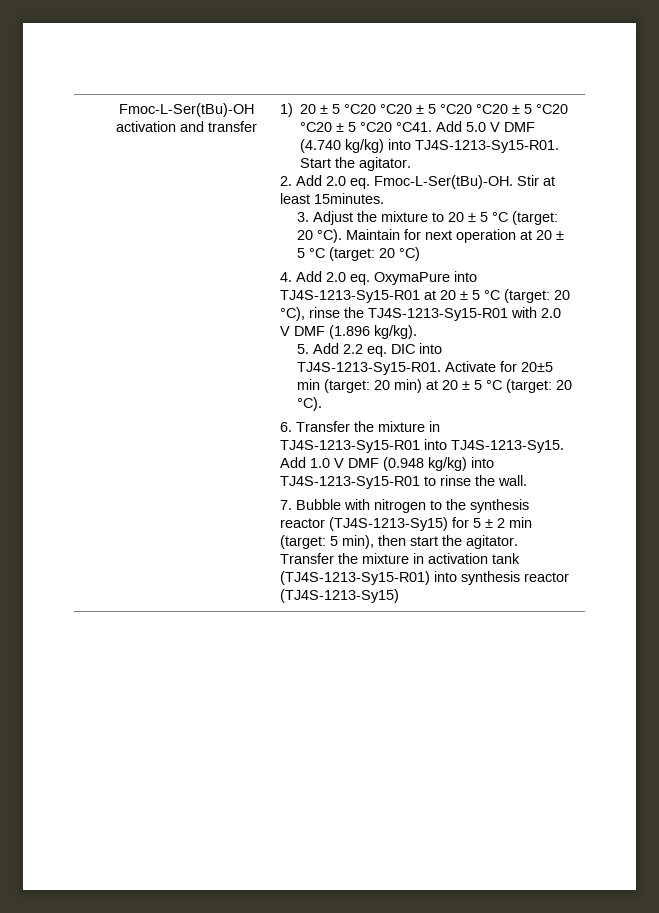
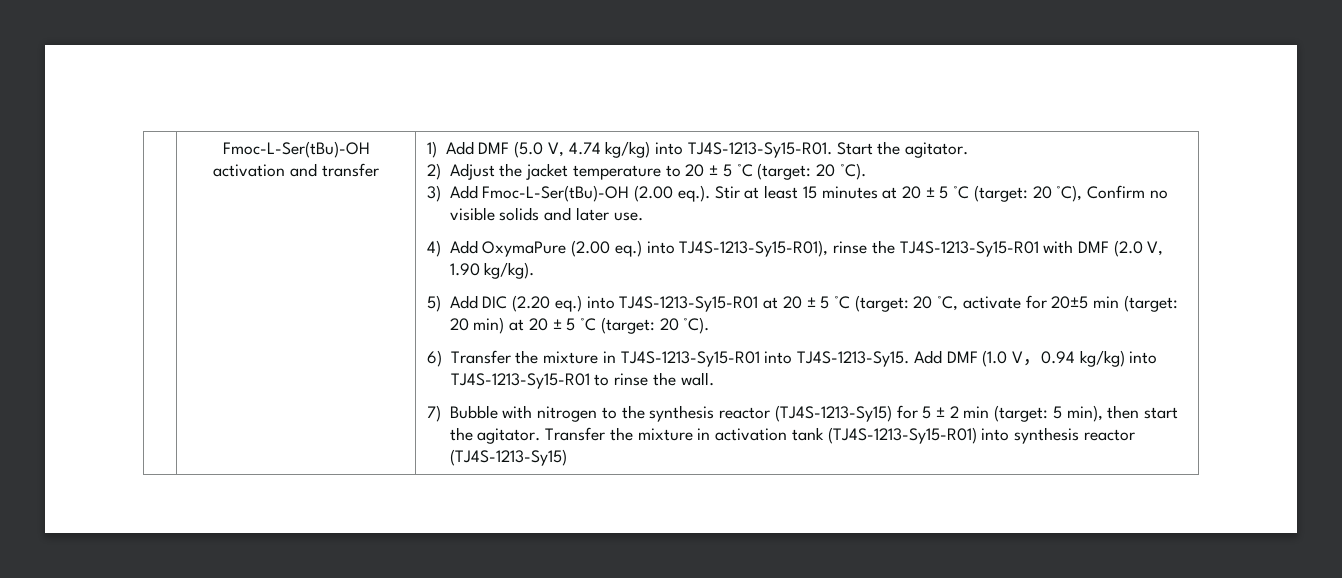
- 1) 20 ± 5 °C20 °C20 ± 5 °C20 °C20 ± 5 °C20 °C20 ± 5 °C20 °C41. Add 5.0 V DMF (4.740 kg/kg) into TJ4S-1213-Sy15-R01.
+ 1) Add DMF (5.0 V, 4.74 kg/kg) into TJ4S-1213-Sy15-R01.
- 2. Add 2.0 eq. Fmoc-L-Ser(tBu)-OH. Stir at least 15minutes.
- 3. Adjust the mixture to 20 ± 5 °C (target: 20 °C). Maintain for next operation at 20 ± 5 °C (target: 20 °C)
- 4. Add 2.0 eq. OxymaPure into TJ4S-1213-Sy15-R01 at 20 ± 5 °C (target: 20 °C), rinse the TJ4S-1213-Sy15-R01 with 2.0 V DMF (1.896 kg/kg).
- 5. Add 2.2 eq. DIC into TJ4S-1213-Sy15-R01. Activate for 20±5 min (target: 20 min) at 20 ± 5 °C (target: 20 °C).
+ 2) Adjust the jacket temperature to 20 ± 5 °C (target: 20 °C).
+ 3) Add Fmoc-L-Ser(tBu)-OH (2.00 eq.). Stir at least 15 minutes at 20 ± 5 °C (target: 20 °C), Confirm no visible solids and later use.
+ 4) Add OxymaPure (2.00 eq.) into TJ4S-1213-Sy15-R01), rinse the TJ4S-1213-Sy15-R01 with DMF (2.0 V, 1.90 kg/kg).
+ 5) Add DIC (2.20 eq.) into TJ4S-1213-Sy15-R01 at 20 ± 5 °C (target: 20 °C, activate for 20±5 min (target: 20 min) at 20 ± 5 °C (target: 20 °C).
- 6. Transfer the mixture in TJ4S-1213-Sy15-R01 into TJ4S-1213-Sy15.
+ 6) Transfer the mixture in TJ4S-1213-Sy15-R01 into TJ4S-1213-Sy15.
- Add 1.0 V DMF (0.948 kg/kg) into TJ4S-1213-Sy15-R01 to rinse the wall.
+ Add DMF (1.0 V，0.94 kg/kg) into TJ4S-1213-Sy15-R01 to rinse the wall.
- 7. Bubble with nitrogen to the synthesis reactor (TJ4S-1213-Sy15) for 5 ± 2 min (target: 5 min), then start the agitator.
+ 7) Bubble with nitrogen to the synthesis reactor (TJ4S-1213-Sy15) for 5 ± 2 min (target: 5 min), then start the agitator.

